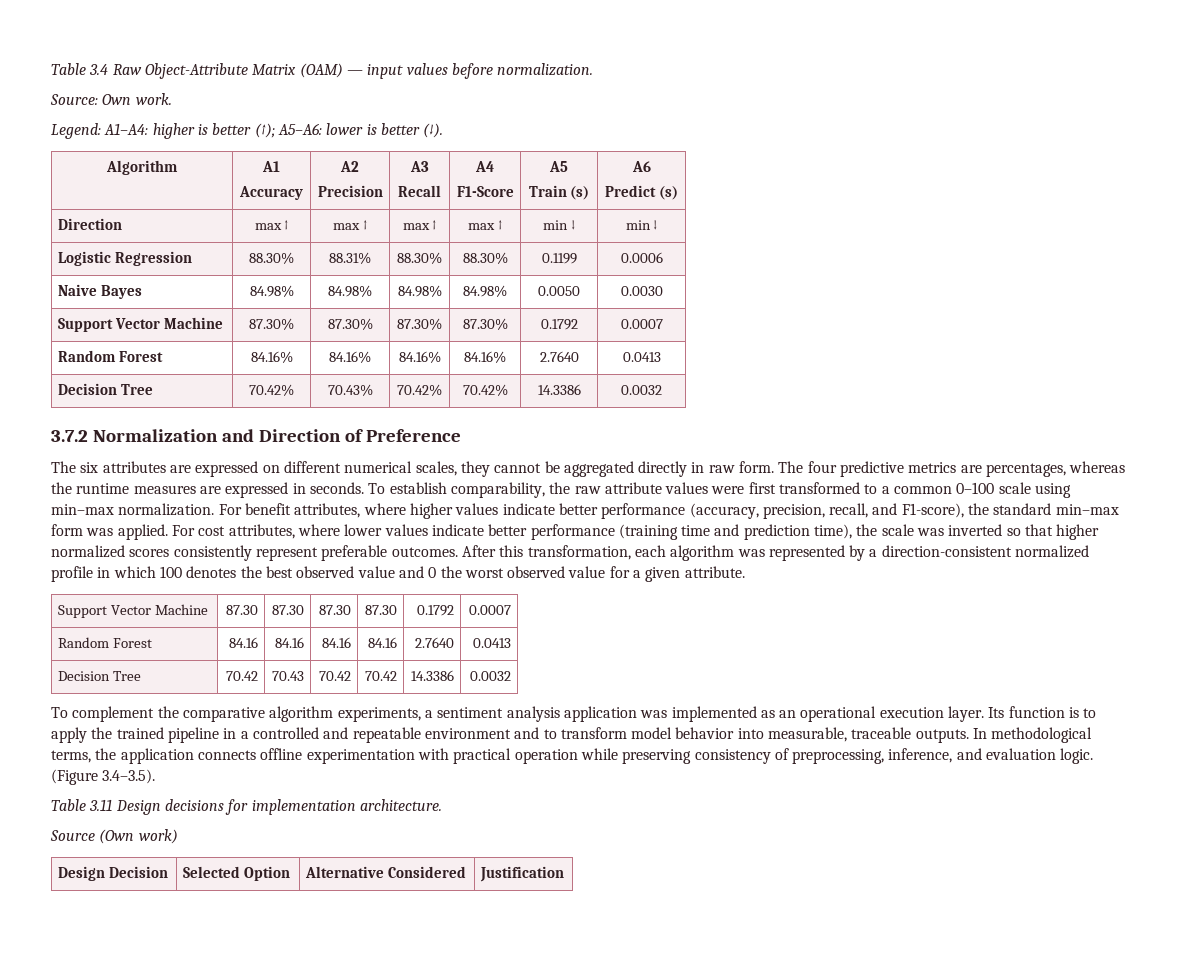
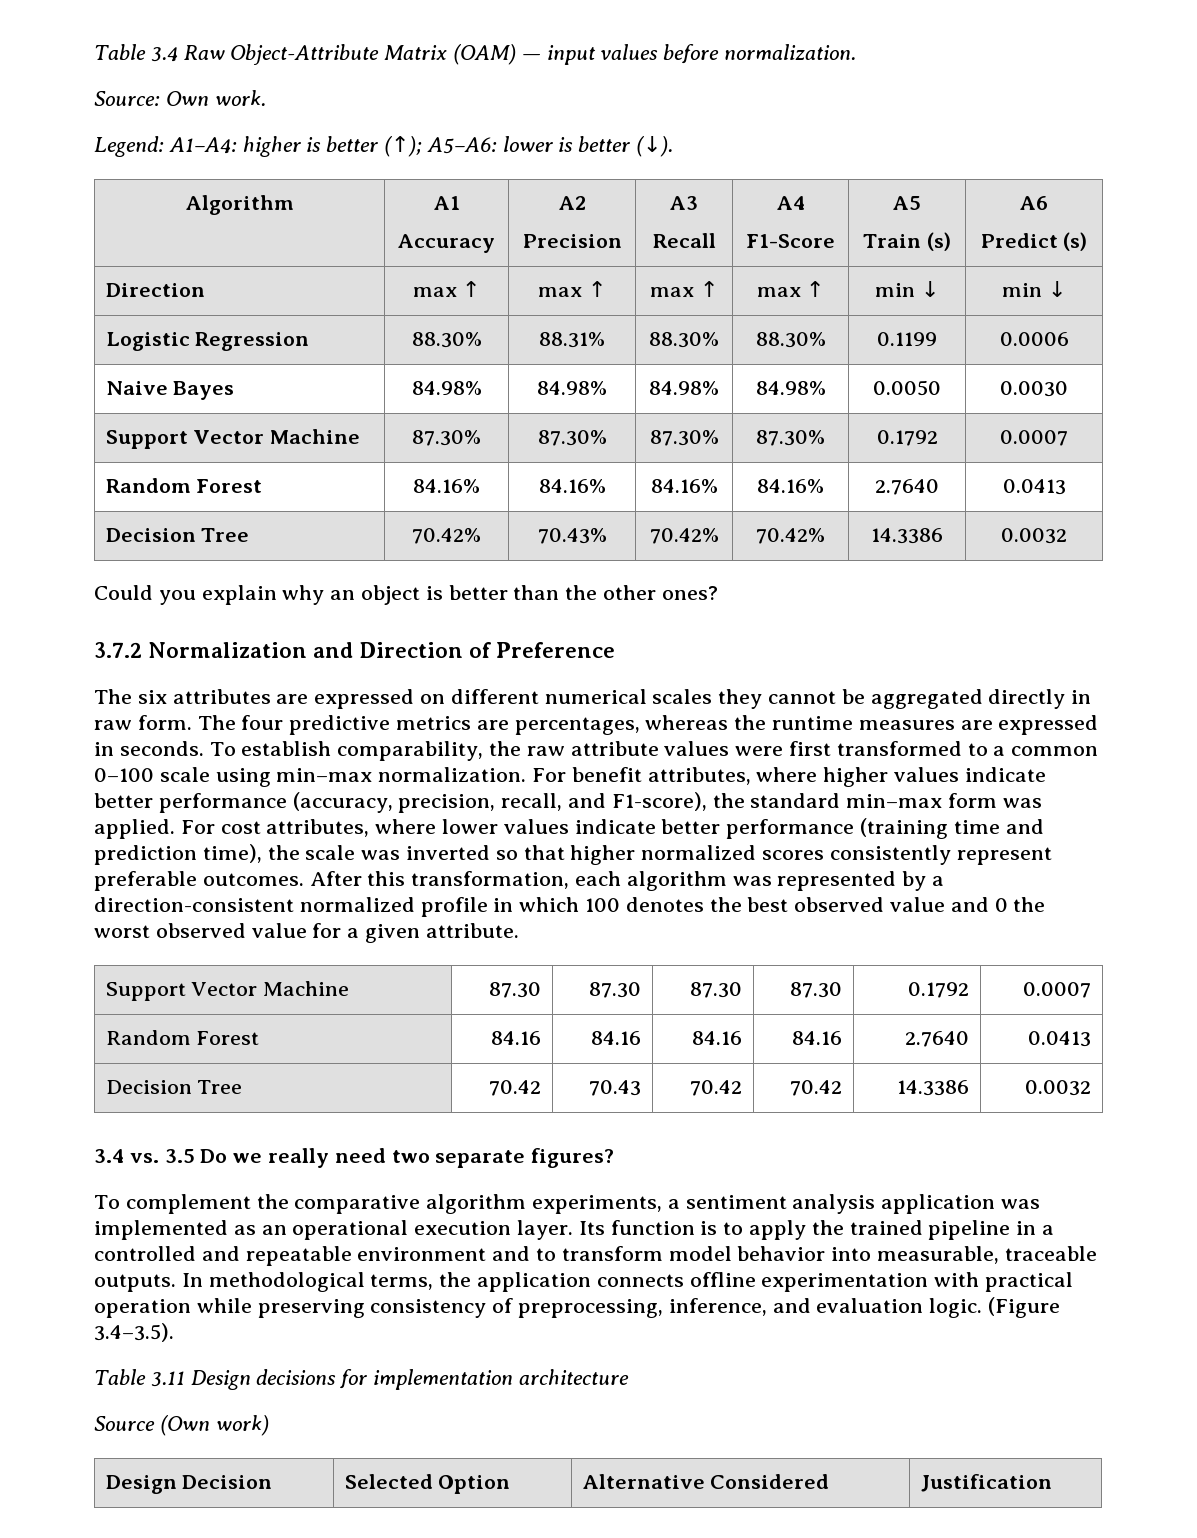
+ Could you explain why an object is better than the other ones?
- The six attributes are expressed on different numerical scales, they cannot be aggregated directly in raw form.
+ The six attributes are expressed on different numerical scales they cannot be aggregated directly in raw form.
+ 3.4 vs. 3.5 Do we really need two separate figures?
- Table 3.11 Design decisions for implementation architecture.
+ Table 3.11 Design decisions for implementation architecture

